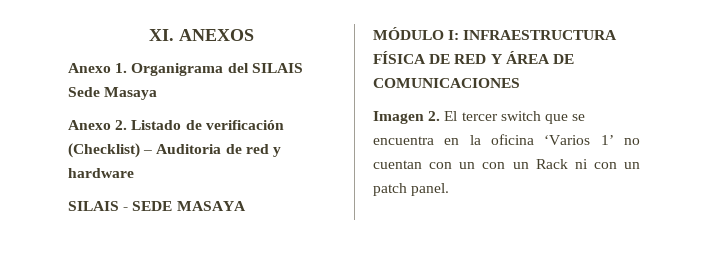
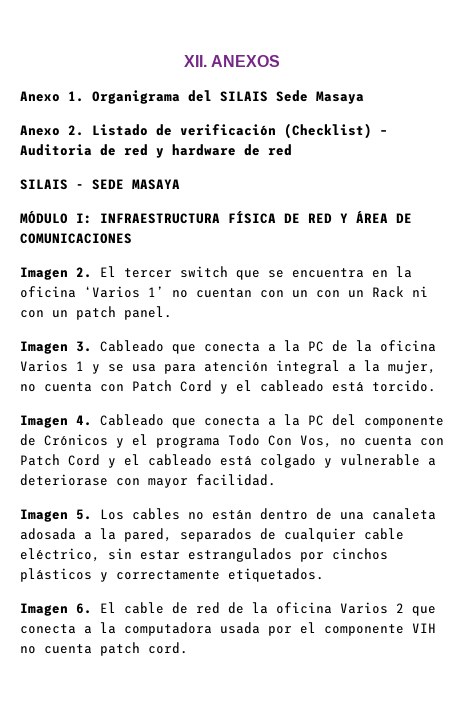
- XI. ANEXOS
+ XII. ANEXOS
- Anexo 2. Listado de verificación (Checklist) – Auditoria de red y hardware
+ Anexo 2. Listado de verificación (Checklist) – Auditoria de red y hardware de red
+ Imagen 3. Cableado que conecta a la PC de la oficina Varios 1 y se usa para atención integral a la mujer, no cuenta con Patch Cord y el cableado está torcido.
+ Imagen 4. Cableado que conecta a la PC del componente de Crónicos y el programa Todo Con Vos, no cuenta con Patch Cord y el cableado está colgado y vulnerable a deteriorase con mayor facilidad.
+ Imagen 5. Los cables no están dentro de una canaleta adosada a la pared, separados de cualquier cable eléctrico, sin estar estrangulados por cinchos plásticos y correctamente etiquetados.
+ Imagen 6. El cable de red de la oficina Varios 2 que conecta a la computadora usada por el componente VIH no cuenta patch cord.

